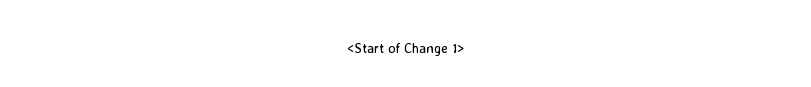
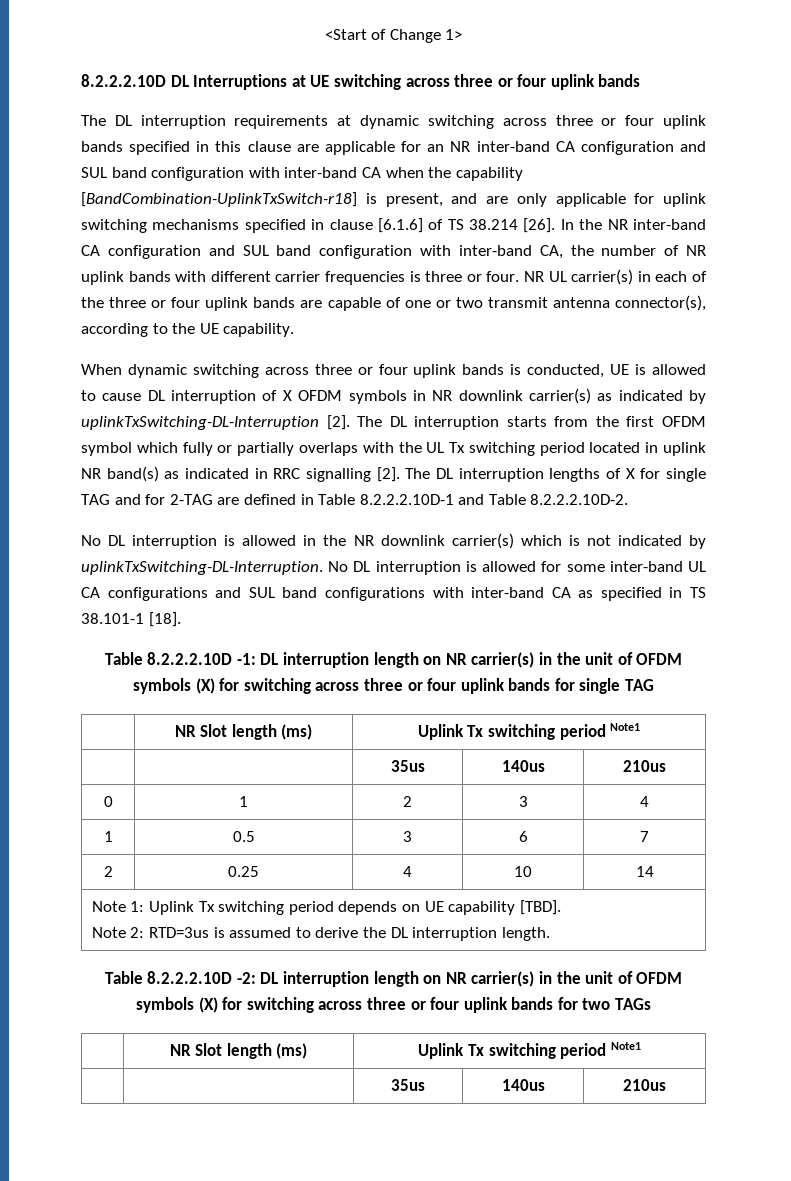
+ 8.2.2.2.10D DL Interruptions at UE switching across three or four uplink bands
+ The DL interruption requirements at dynamic switching across three or four uplink bands specified in this clause are applicable for an NR inter-band CA configuration and SUL band configuration with inter-band CA when the capability [BandCombination-UplinkTxSwitch-r18] is present, and are only applicable for uplink switching mechanisms specified in clause [6.1.6] of TS 38.214 [26]. In the NR inter-band CA configuration and SUL band configuration with inter-band CA, the number of NR uplink bands with different carrier frequencies is three or four. NR UL carrier(s) in each of the three or four uplink bands are capable of one or two transmit antenna connector(s), according to the UE capability.
+ When dynamic switching across three or four uplink bands is conducted, UE is allowed to cause DL interruption of X OFDM symbols in NR downlink carrier(s) as indicated by uplinkTxSwitching-DL-Interruption [2]. The DL interruption starts from the first OFDM symbol which fully or partially overlaps with the UL Tx switching period located in uplink NR band(s) as indicated in RRC signalling [2]. The DL interruption lengths of X for single TAG and for 2-TAG are defined in Table 8.2.2.2.10D-1 and Table 8.2.2.2.10D-2.
+ No DL interruption is allowed in the NR downlink carrier(s) which is not indicated by uplinkTxSwitching-DL-Interruption. No DL interruption is allowed for some inter-band UL CA configurations and SUL band configurations with inter-band CA as specified in TS 38.101-1 [18].
+ Table 8.2.2.2.10D -1: DL interruption length on NR carrier(s) in the unit of OFDM symbols (X) for switching across three or four uplink bands for single TAG
+ | NR Slot length (ms) | Uplink Tx switching period Note1
+ | | 35us | 140us | 210us
+ 0 | 1 | 2 | 3 | 4
+ 1 | 0.5 | 3 | 6 | 7
+ 2 | 0.25 | 4 | 10 | 14
+ Note 1: Uplink Tx switching period depends on UE capability [TBD].
+ Note 2: RTD=3us is assumed to derive the DL interruption length.
+ Table 8.2.2.2.10D -2: DL interruption length on NR carrier(s) in the unit of OFDM symbols (X) for switching across three or four uplink bands for two TAGs
+ | NR Slot length (ms) | Uplink Tx switching period Note1
+ | | 35us | 140us | 210us

